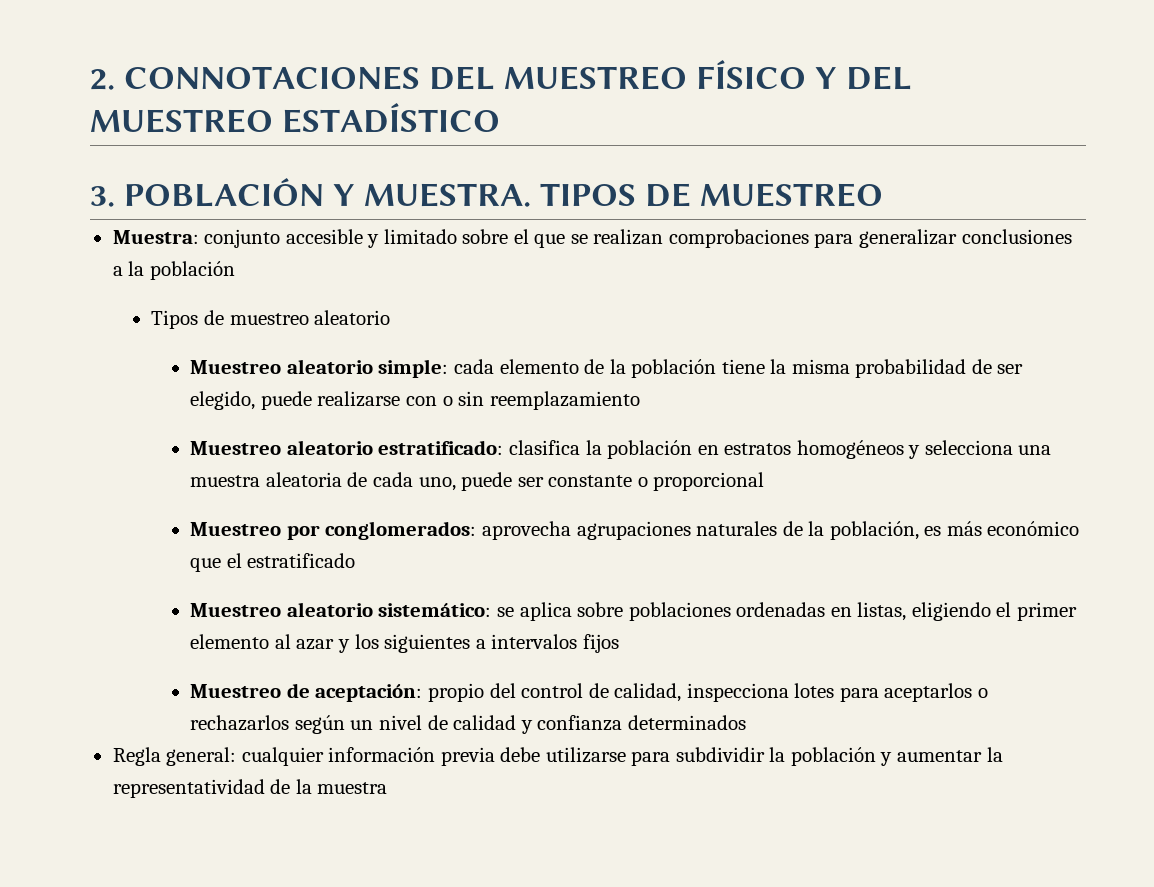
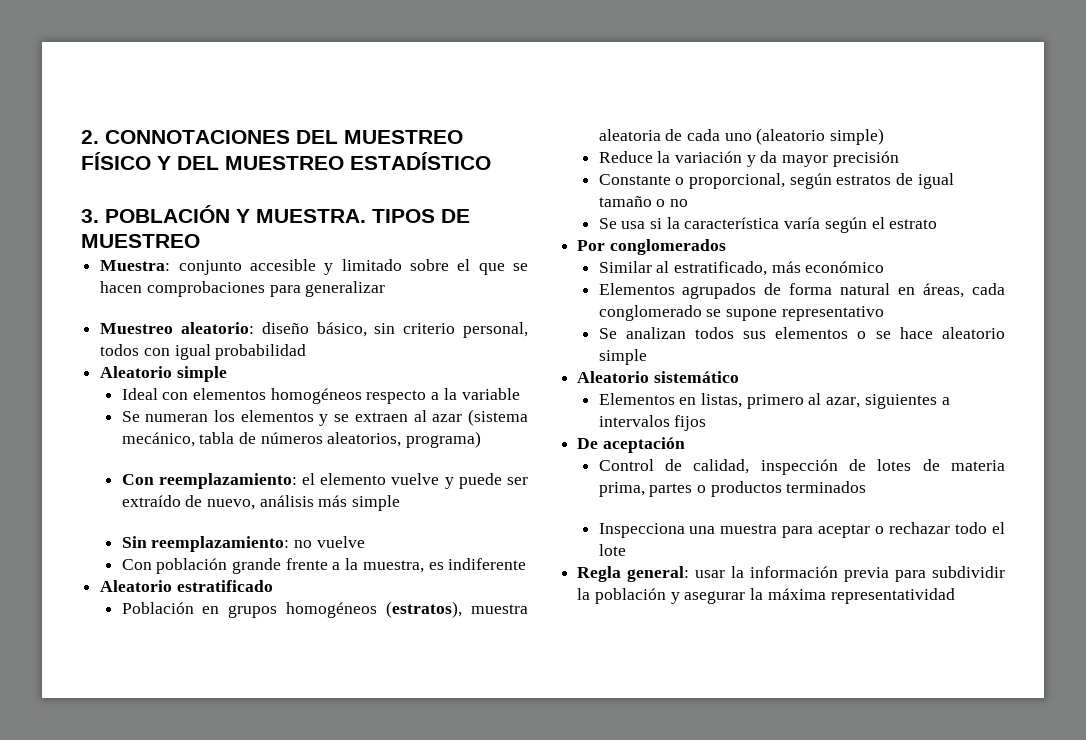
- Muestra: conjunto accesible y limitado sobre el que se realizan comprobaciones para generalizar conclusiones a la población
- Tipos de muestreo aleatorio
- Muestreo aleatorio simple: cada elemento de la población tiene la misma probabilidad de ser elegido, puede realizarse con o sin reemplazamiento
- Muestreo aleatorio estratificado: clasifica la población en estratos homogéneos y selecciona una muestra aleatoria de cada uno, puede ser constante o proporcional
- Muestreo por conglomerados: aprovecha agrupaciones naturales de la población, es más económico que el estratificado
- Muestreo aleatorio sistemático: se aplica sobre poblaciones ordenadas en listas, eligiendo el primer elemento al azar y los siguientes a intervalos fijos
- Muestreo de aceptación: propio del control de calidad, inspecciona lotes para aceptarlos o rechazarlos según un nivel de calidad y confianza determinados
- Regla general: cualquier información previa debe utilizarse para subdividir la población y aumentar la representatividad de la muestra
+ Muestra: conjunto accesible y limitado sobre el que se hacen comprobaciones para generalizar
+ Muestreo aleatorio: diseño básico, sin criterio personal, todos con igual probabilidad
+ Aleatorio simple
+ Ideal con elementos homogéneos respecto a la variable
+ Se numeran los elementos y se extraen al azar (sistema mecánico, tabla de números aleatorios, programa)
+ Con reemplazamiento: el elemento vuelve y puede ser extraído de nuevo, análisis más simple
+ Sin reemplazamiento: no vuelve
+ Con población grande frente a la muestra, es indiferente
+ Aleatorio estratificado
+ Población en grupos homogéneos (estratos), muestra aleatoria de cada uno (aleatorio simple)
+ Reduce la variación y da mayor precisión
+ Constante o proporcional, según estratos de igual tamaño o no
+ Se usa si la característica varía según el estrato
+ Por conglomerados
+ Similar al estratificado, más económico
+ Elementos agrupados de forma natural en áreas, cada conglomerado se supone representativo
+ Se analizan todos sus elementos o se hace aleatorio simple
+ Aleatorio sistemático
+ Elementos en listas, primero al azar, siguientes a intervalos fijos
+ De aceptación
+ Control de calidad, inspección de lotes de materia prima, partes o productos terminados
+ Inspecciona una muestra para aceptar o rechazar todo el lote
+ Regla general: usar la información previa para subdividir la población y asegurar la máxima representatividad

